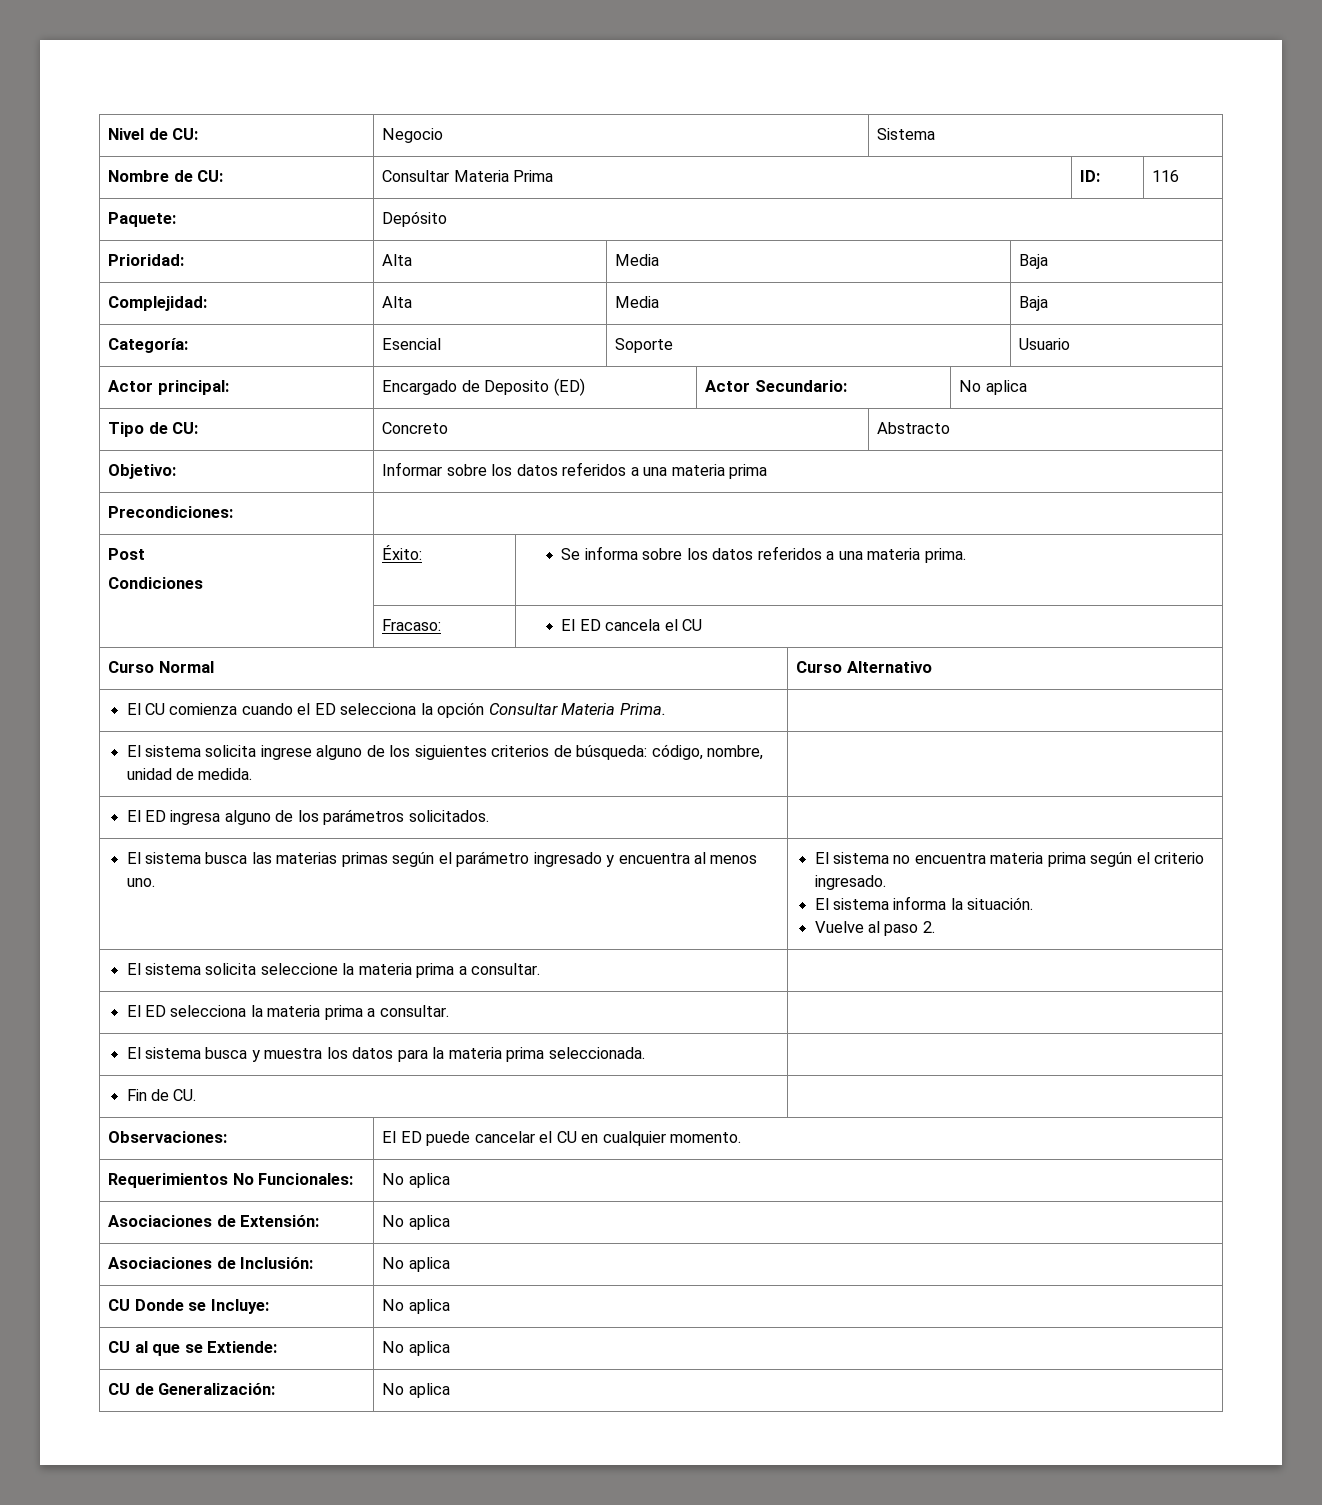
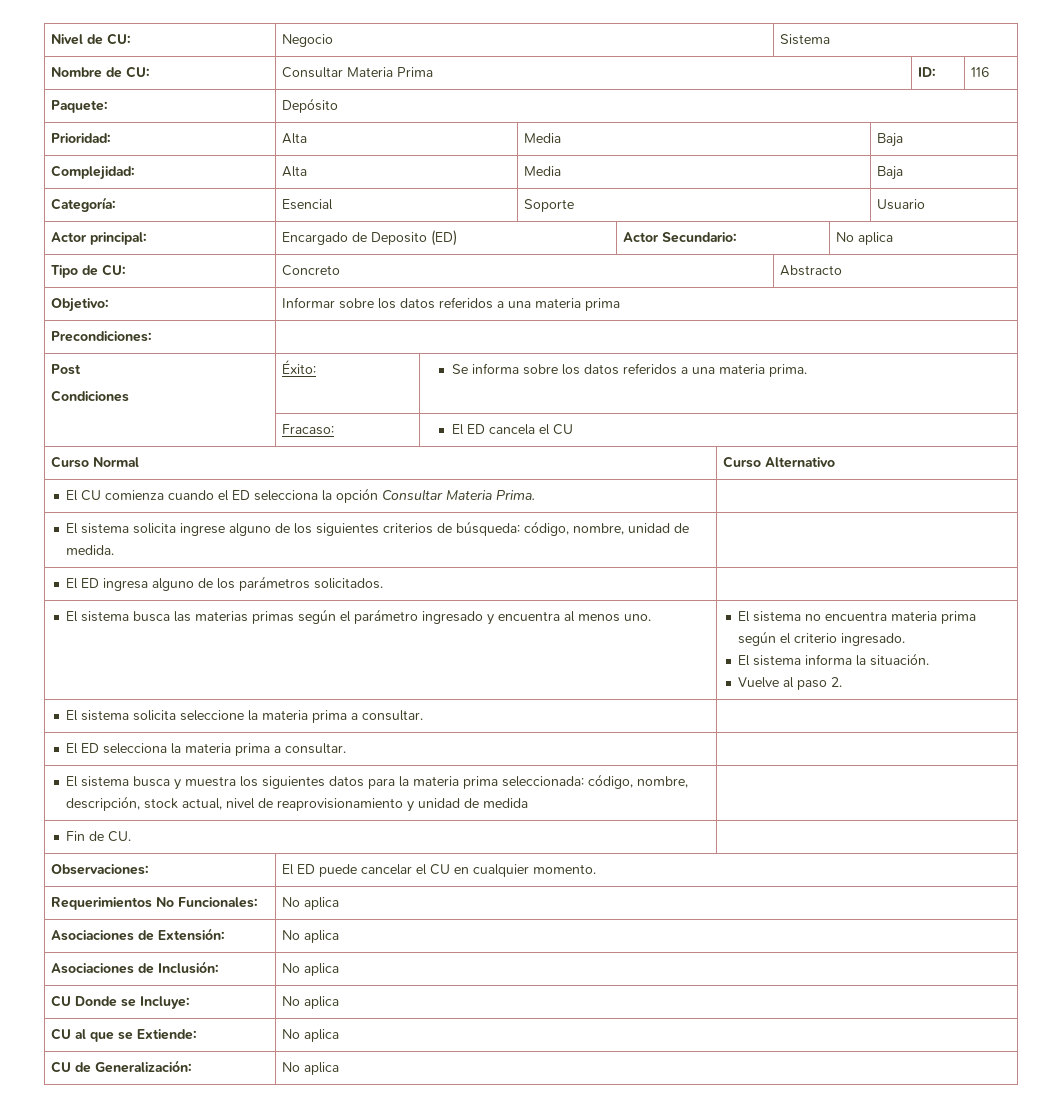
- El sistema busca y muestra los datos para la materia prima seleccionada. |
+ El sistema busca y muestra los siguientes datos para la materia prima seleccionada: código, nombre, descripción, stock actual, nivel de reaprovisionamiento y unidad de medida |

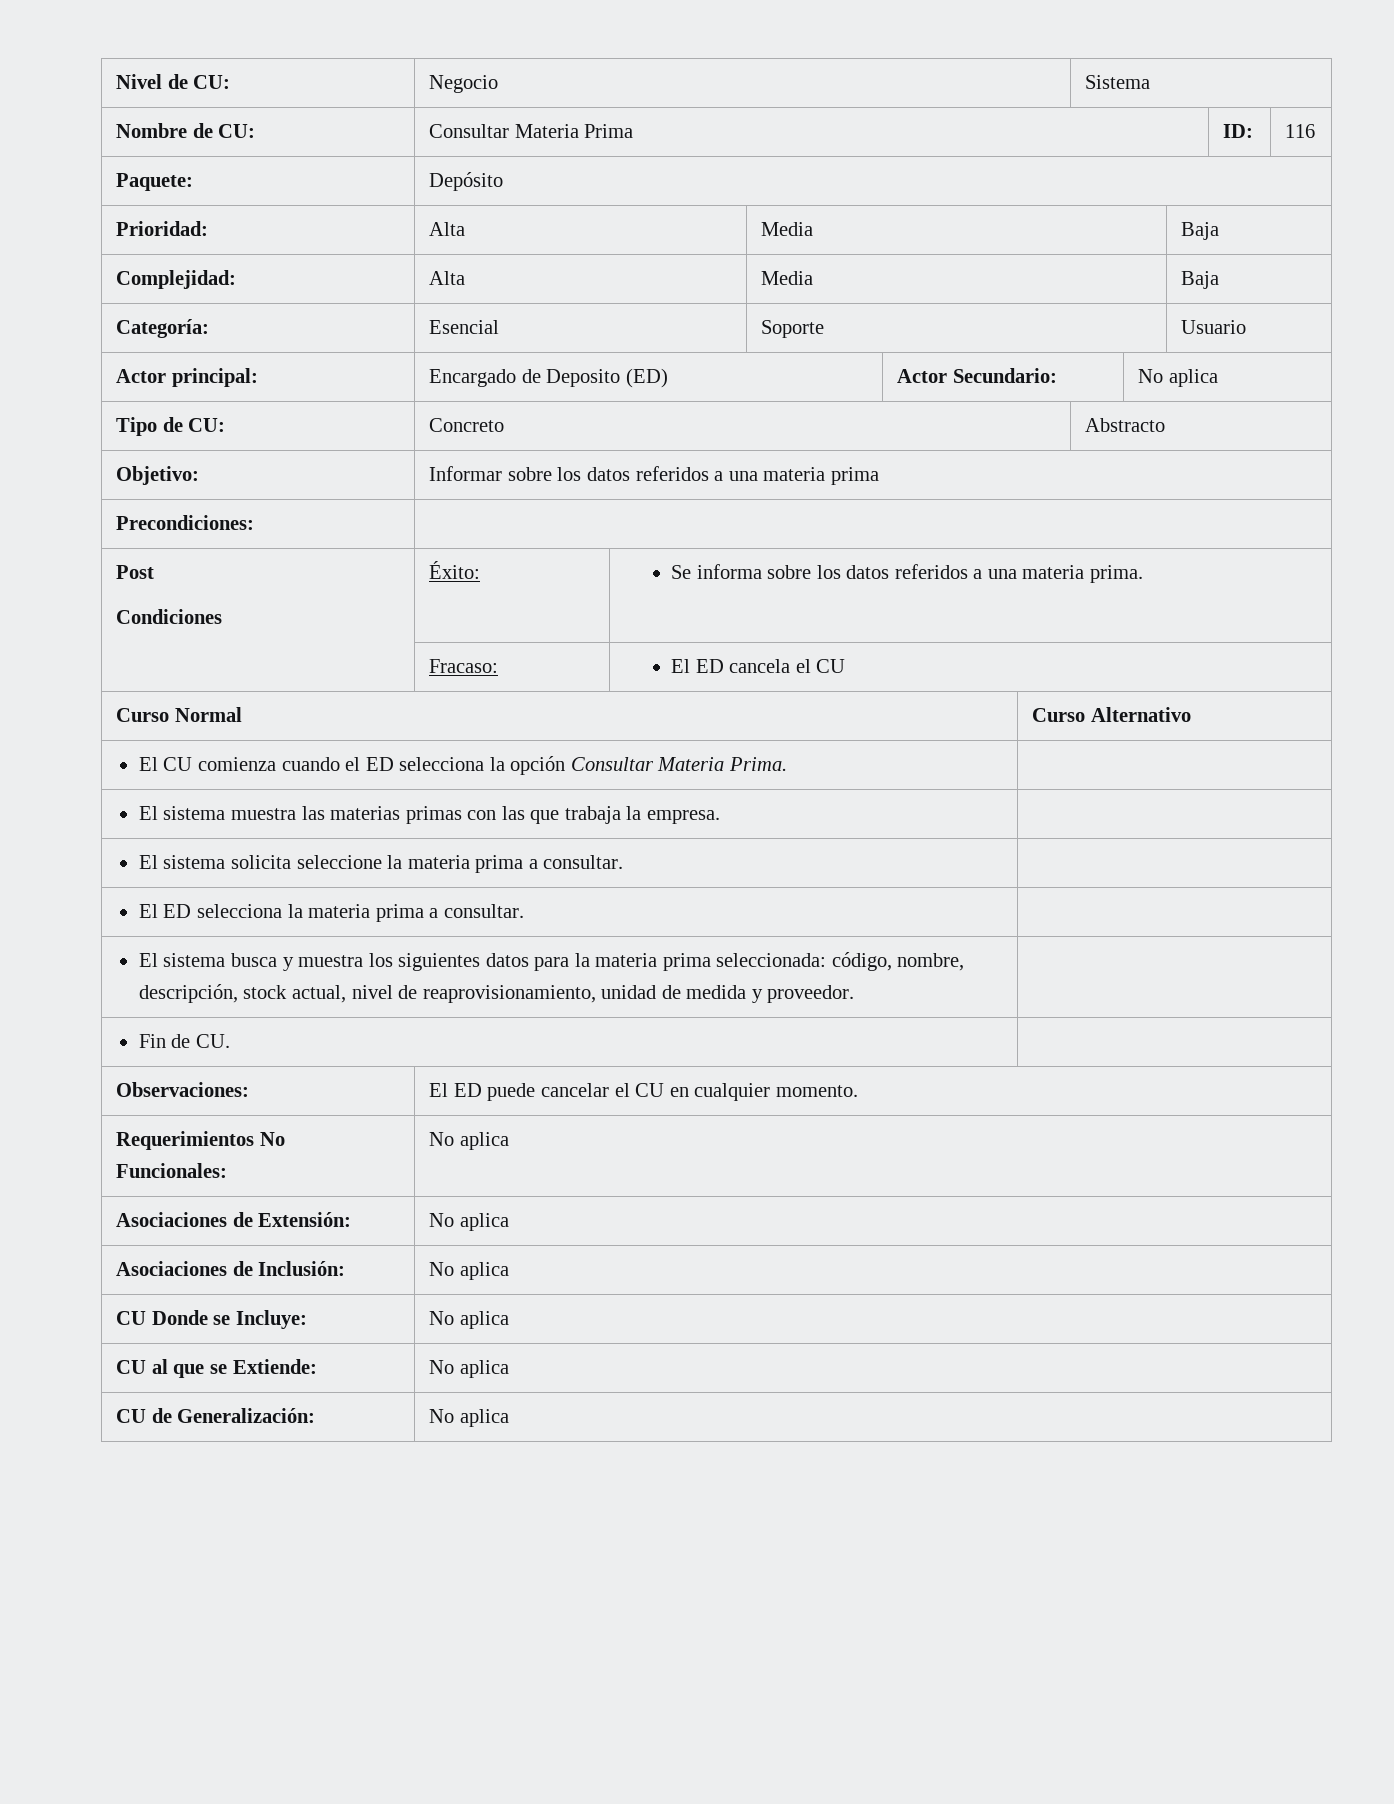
- El sistema solicita ingrese alguno de los siguientes criterios de búsqueda: código, nombre, unidad de medida. |
- El ED ingresa alguno de los parámetros solicitados. |
- El sistema busca las materias primas según el parámetro ingresado y encuentra al menos uno. | El sistema no encuentra materia prima según el criterio ingresado.
- El sistema informa la situación.
- Vuelve al paso 2.
+ El sistema muestra las materias primas con las que trabaja la empresa. |
- El sistema busca y muestra los siguientes datos para la materia prima seleccionada: código, nombre, descripción, stock actual, nivel de reaprovisionamiento y unidad de medida |
+ El sistema busca y muestra los siguientes datos para la materia prima seleccionada: código, nombre, descripción, stock actual, nivel de reaprovisionamiento, unidad de medida y proveedor. |

